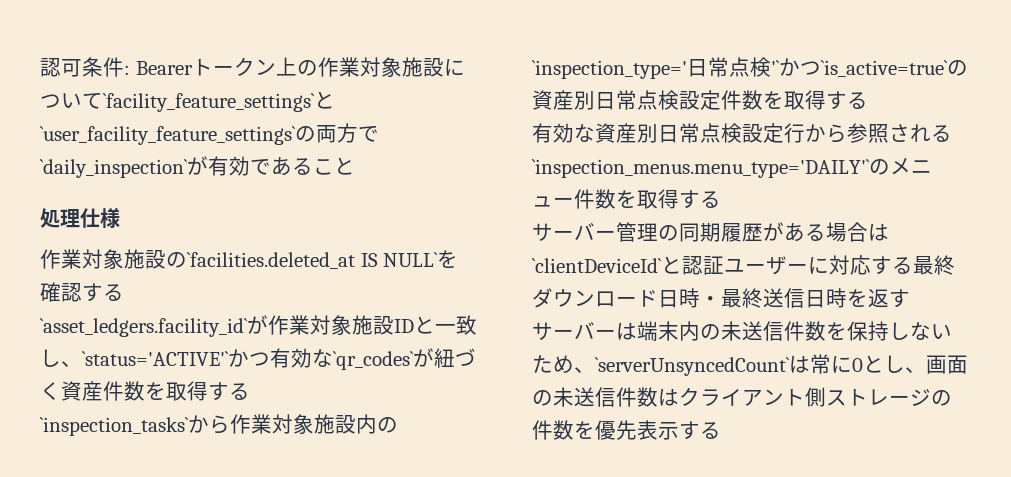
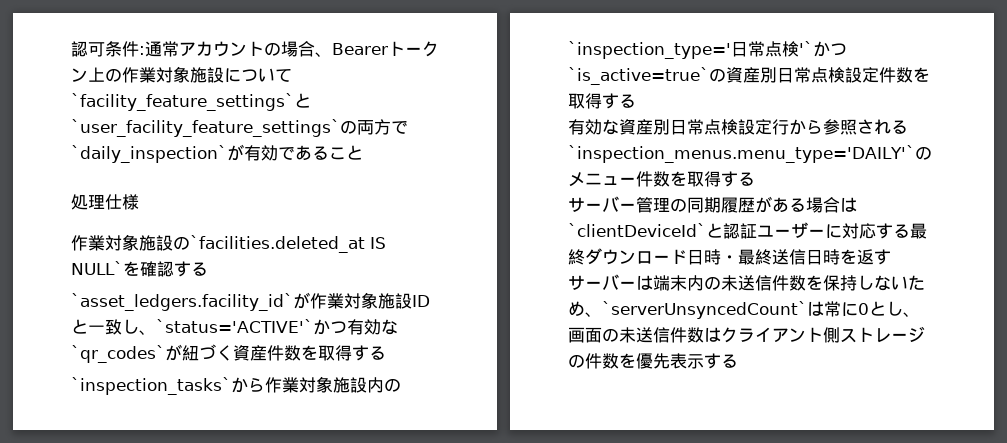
- 認可条件: Bearerトークン上の作業対象施設について`facility_feature_settings`と`user_facility_feature_settings`の両方で`daily_inspection`が有効であること
+ 認可条件:通常アカウントの場合、Bearerトークン上の作業対象施設について`facility_feature_settings`と`user_facility_feature_settings`の両方で`daily_inspection`が有効であること

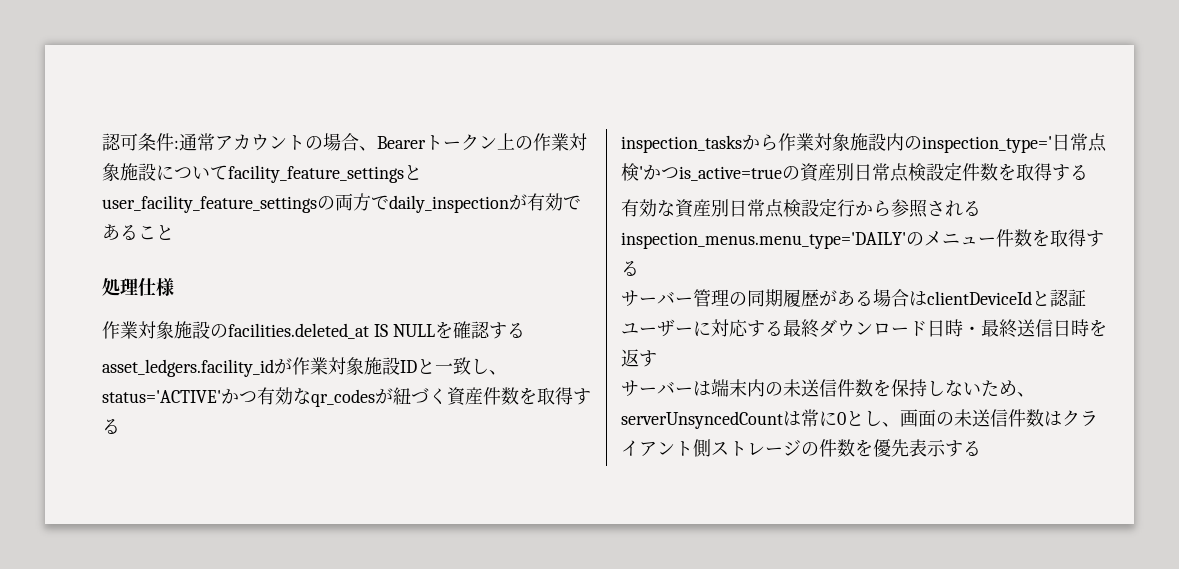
- 認可条件:通常アカウントの場合、Bearerトークン上の作業対象施設について`facility_feature_settings`と`user_facility_feature_settings`の両方で`daily_inspection`が有効であること
+ 認可条件:通常アカウントの場合、Bearerトークン上の作業対象施設についてfacility_feature_settingsとuser_facility_feature_settingsの両方でdaily_inspectionが有効であること
- 作業対象施設の`facilities.deleted_at IS NULL`を確認する
+ 作業対象施設のfacilities.deleted_at IS NULLを確認する
- `asset_ledgers.facility_id`が作業対象施設IDと一致し、`status='ACTIVE'`かつ有効な`qr_codes`が紐づく資産件数を取得する
+ asset_ledgers.facility_idが作業対象施設IDと一致し、status='ACTIVE'かつ有効なqr_codesが紐づく資産件数を取得する
- `inspection_tasks`から作業対象施設内の`inspection_type='日常点検'`かつ`is_active=true`の資産別日常点検設定件数を取得する
+ inspection_tasksから作業対象施設内のinspection_type='日常点検'かつis_active=trueの資産別日常点検設定件数を取得する
- 有効な資産別日常点検設定行から参照される`inspection_menus.menu_type='DAILY'`のメニュー件数を取得する
+ 有効な資産別日常点検設定行から参照されるinspection_menus.menu_type='DAILY'のメニュー件数を取得する
- サーバー管理の同期履歴がある場合は`clientDeviceId`と認証ユーザーに対応する最終ダウンロード日時・最終送信日時を返す
+ サーバー管理の同期履歴がある場合はclientDeviceIdと認証ユーザーに対応する最終ダウンロード日時・最終送信日時を返す
- サーバーは端末内の未送信件数を保持しないため、`serverUnsyncedCount`は常に0とし、画面の未送信件数はクライアント側ストレージの件数を優先表示する
+ サーバーは端末内の未送信件数を保持しないため、serverUnsyncedCountは常に0とし、画面の未送信件数はクライアント側ストレージの件数を優先表示する

